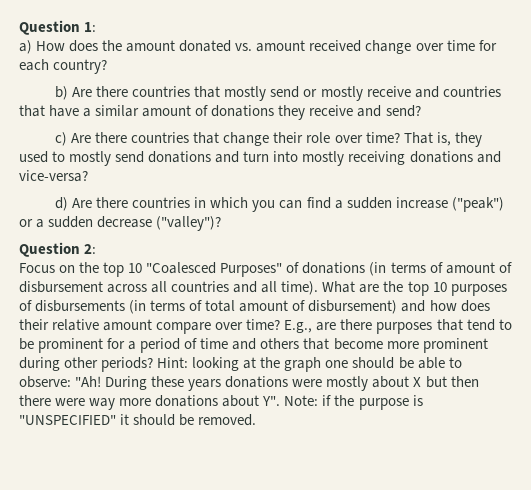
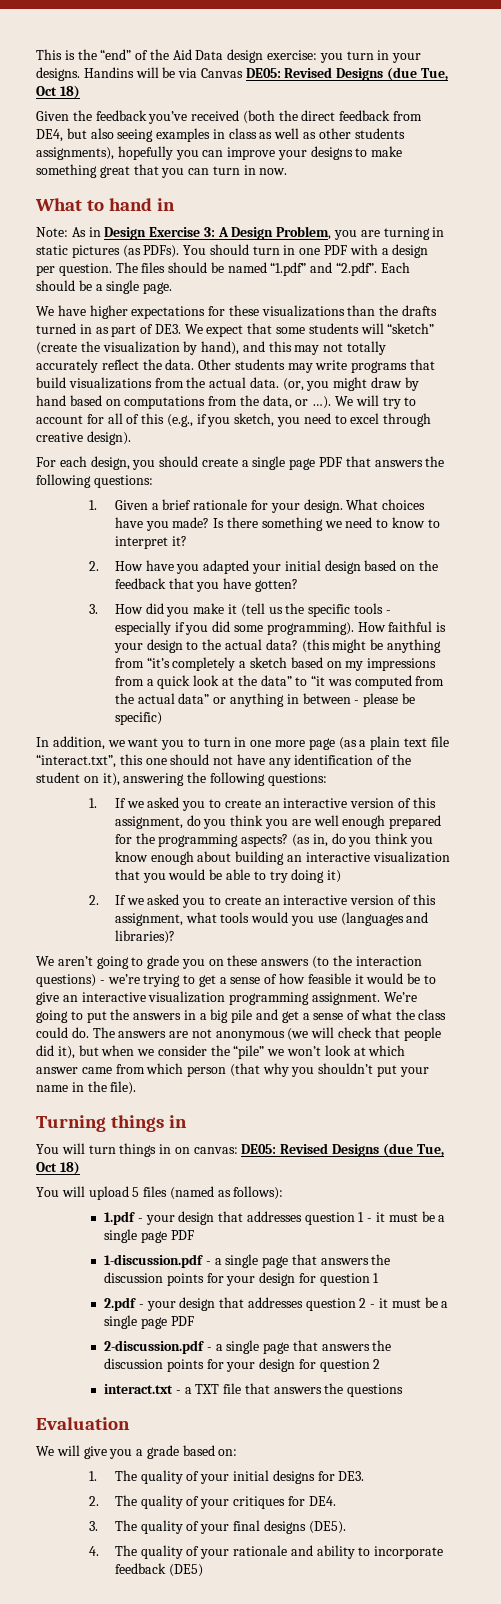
- Question 1:
- a) How does the amount donated vs. amount received change over time for each country?
- b) Are there countries that mostly send or mostly receive and countries that have a similar amount of donations they receive and send?
- c) Are there countries that change their role over time? That is, they used to mostly send donations and turn into mostly receiving donations and vice-versa?
- d) Are there countries in which you can find a sudden increase ("peak") or a sudden decrease ("valley")?
- Question 2:
- Focus on the top 10 "Coalesced Purposes" of donations (in terms of amount of disbursement across all countries and all time). What are the top 10 purposes of disbursements (in terms of total amount of disbursement) and how does their relative amount compare over time? E.g., are there purposes that tend to be prominent for a period of time and others that become more prominent during other periods? Hint: looking at the graph one should be able to observe: "Ah! During these years donations were mostly about X but then there were way more donations about Y". Note: if the purpose is "UNSPECIFIED" it should be removed.
+ This is the “end” of the Aid Data design exercise: you turn in your designs. Handins will be via Canvas DE05: Revised Designs (due Tue, Oct 18)
+ Given the feedback you’ve received (both the direct feedback from DE4, but also seeing examples in class as well as other students assignments), hopefully you can improve your designs to make something great that you can turn in now.
+ What to hand in
+ Note: As in Design Exercise 3: A Design Problem, you are turning in static pictures (as PDFs). You should turn in one PDF with a design per question. The files should be named “1.pdf” and “2.pdf”. Each should be a single page.
+ We have higher expectations for these visualizations than the drafts turned in as part of DE3. We expect that some students will “sketch” (create the visualization by hand), and this may not totally accurately reflect the data. Other students may write programs that build visualizations from the actual data. (or, you might draw by hand based on computations from the data, or …). We will try to account for all of this (e.g., if you sketch, you need to excel through creative design).
+ For each design, you should create a single page PDF that answers the following questions:
+ 1. Given a brief rationale for your design. What choices have you made? Is there something we need to know to interpret it?
+ 2. How have you adapted your initial design based on the feedback that you have gotten?
+ 3. How did you make it (tell us the specific tools - especially if you did some programming). How faithful is your design to the actual data? (this might be anything from “it’s completely a sketch based on my impressions from a quick look at the data” to “it was computed from the actual data” or anything in between - please be specific)
+ In addition, we want you to turn in one more page (as a plain text file “interact.txt”, this one should not have any identification of the student on it), answering the following questions:
+ 1. If we asked you to create an interactive version of this assignment, do you think you are well enough prepared for the programming aspects? (as in, do you think you know enough about building an interactive visualization that you would be able to try doing it)
+ 2. If we asked you to create an interactive version of this assignment, what tools would you use (languages and libraries)?
+ We aren’t going to grade you on these answers (to the interaction questions) - we’re trying to get a sense of how feasible it would be to give an interactive visualization programming assignment. We’re going to put the answers in a big pile and get a sense of what the class could do. The answers are not anonymous (we will check that people did it), but when we consider the “pile” we won’t look at which answer came from which person (that why you shouldn’t put your name in the file).
+ Turning things in
+ You will turn things in on canvas: DE05: Revised Designs (due Tue, Oct 18)
+ You will upload 5 files (named as follows):
+ 1.pdf - your design that addresses question 1 - it must be a single page PDF
+ 1-discussion.pdf - a single page that answers the discussion points for your design for question 1
+ 2.pdf - your design that addresses question 2 - it must be a single page PDF
+ 2-discussion.pdf - a single page that answers the discussion points for your design for question 2
+ interact.txt - a TXT file that answers the questions
+ Evaluation
+ We will give you a grade based on:
+ 1. The quality of your initial designs for DE3.
+ 2. The quality of your critiques for DE4.
+ 3. The quality of your final designs (DE5).
+ 4. The quality of your rationale and ability to incorporate feedback (DE5)

